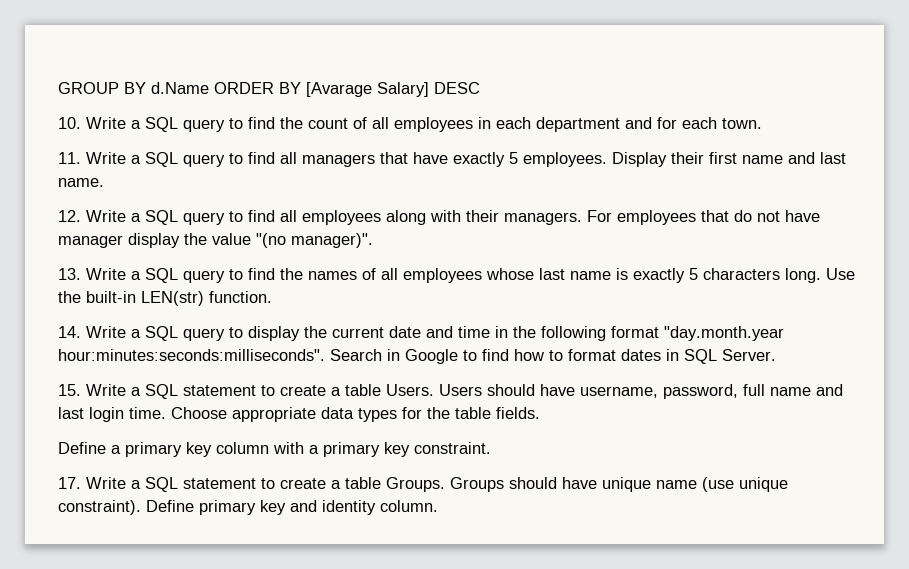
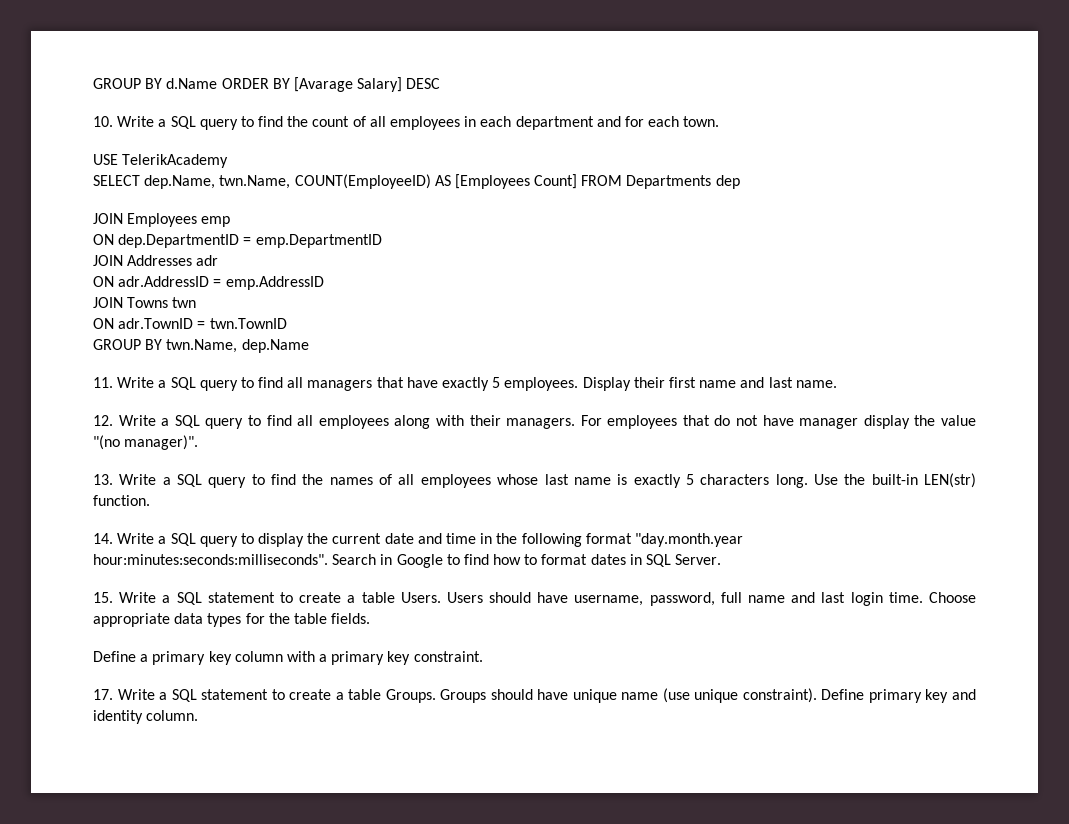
+ USE TelerikAcademy
+ SELECT dep.Name, twn.Name, COUNT(EmployeeID) AS [Employees Count] FROM Departments dep
+ JOIN Employees emp
+ ON dep.DepartmentID = emp.DepartmentID
+ JOIN Addresses adr
+ ON adr.AddressID = emp.AddressID
+ JOIN Towns twn
+ ON adr.TownID = twn.TownID
+ GROUP BY twn.Name, dep.Name

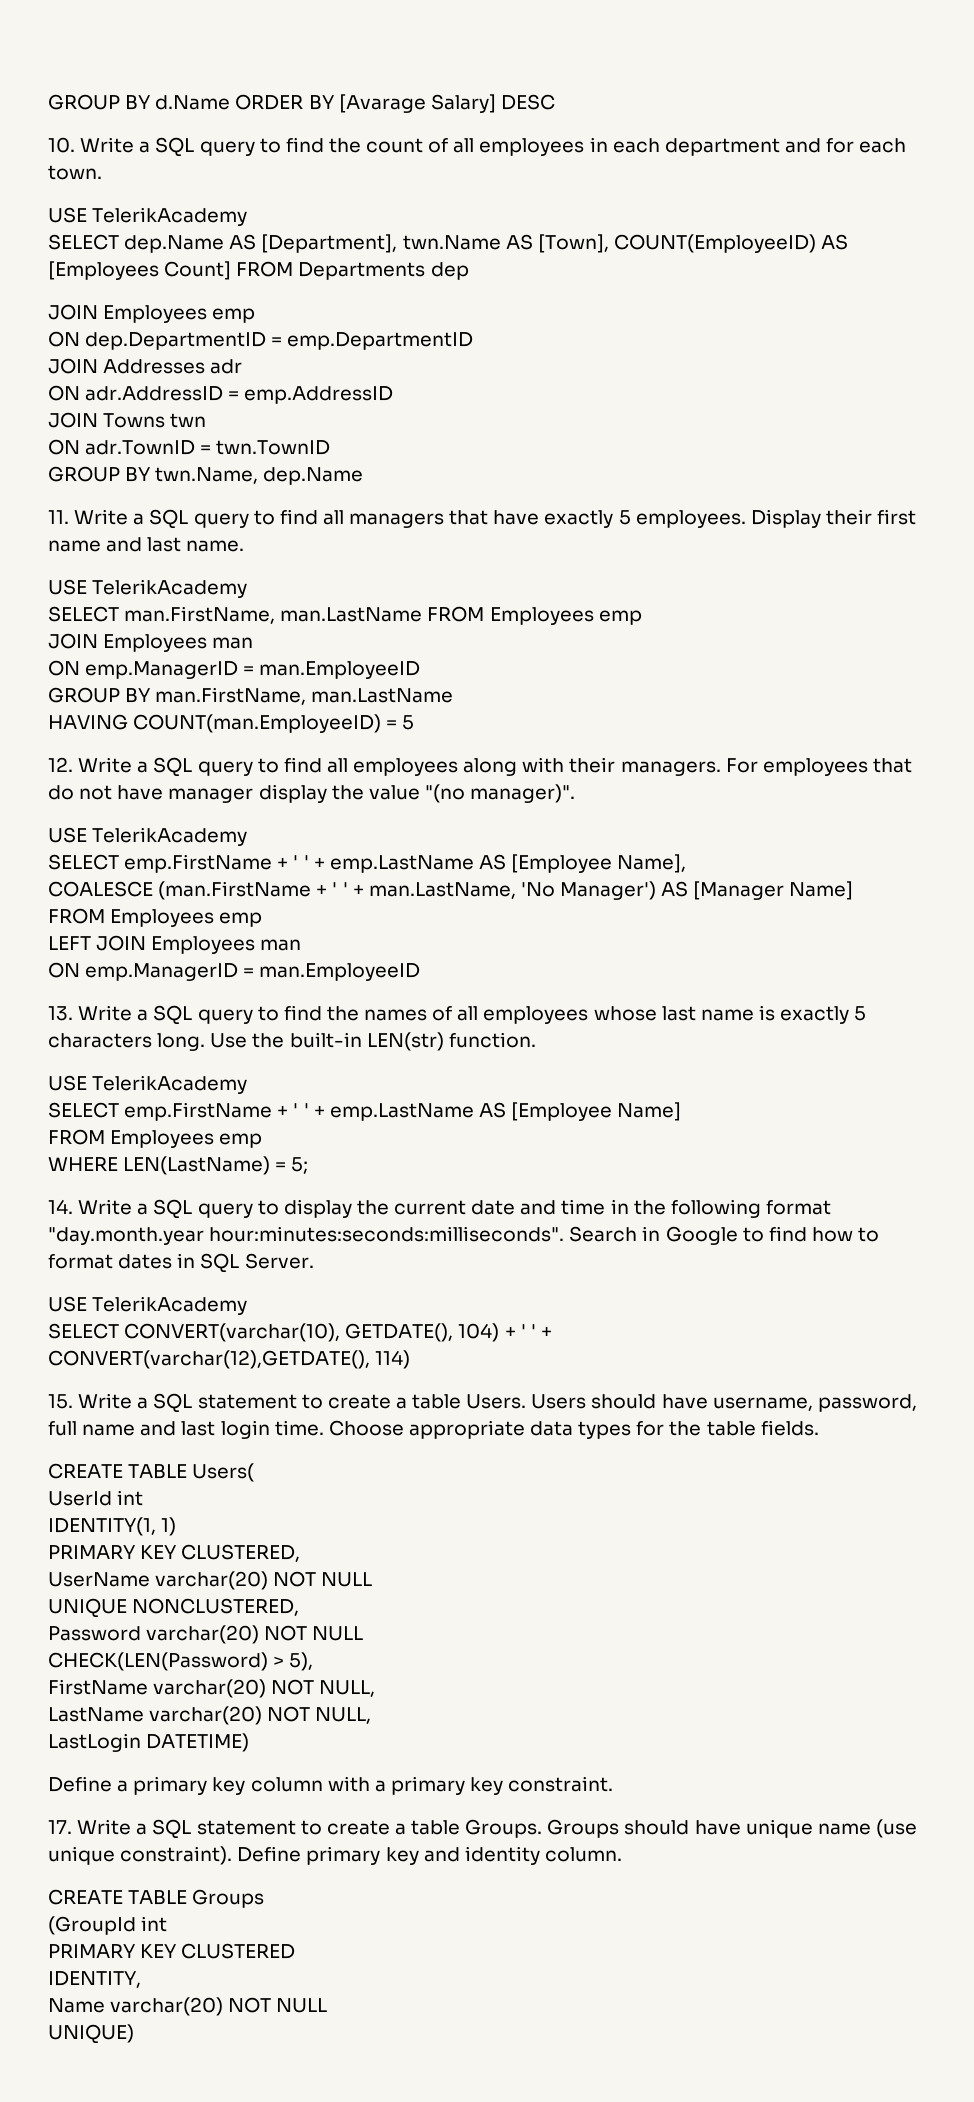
- SELECT dep.Name, twn.Name, COUNT(EmployeeID) AS [Employees Count] FROM Departments dep
+ SELECT dep.Name AS [Department], twn.Name AS [Town], COUNT(EmployeeID) AS [Employees Count] FROM Departments dep
  Display their first name and last name.
+ USE TelerikAcademy
+ SELECT man.FirstName, man.LastName FROM Employees emp
+ JOIN Employees man
+ ON emp.ManagerID = man.EmployeeID
+ GROUP BY man.FirstName, man.LastName
+ HAVING COUNT(man.EmployeeID) = 5
  For employees that do not have manager display the value "(no manager)".
+ USE TelerikAcademy
+ SELECT emp.FirstName + ' ' + emp.LastName AS [Employee Name],
+ COALESCE (man.FirstName + ' ' + man.LastName, 'No Manager') AS [Manager Name]
+ FROM Employees emp
+ LEFT JOIN Employees man
+ ON emp.ManagerID = man.EmployeeID
  Use the built-in LEN(str) function.
+ USE TelerikAcademy
+ SELECT emp.FirstName + ' ' + emp.LastName AS [Employee Name]
+ FROM Employees emp
+ WHERE LEN(LastName) = 5;
  Search in Google to find how to format dates in SQL Server.
+ USE TelerikAcademy
+ SELECT CONVERT(varchar(10), GETDATE(), 104) + ' ' +
+ CONVERT(varchar(12),GETDATE(), 114)
+ CREATE TABLE Users(
+ UserId int
+ IDENTITY(1, 1)
+ PRIMARY KEY CLUSTERED,
+ UserName varchar(20) NOT NULL
+ UNIQUE NONCLUSTERED,
+ Password varchar(20) NOT NULL
+ CHECK(LEN(Password) > 5),
+ FirstName varchar(20) NOT NULL,
+ LastName varchar(20) NOT NULL,
+ LastLogin DATETIME)
+ CREATE TABLE Groups
+ (GroupId int
+ PRIMARY KEY CLUSTERED
+ IDENTITY,
+ Name varchar(20) NOT NULL
+ UNIQUE)

